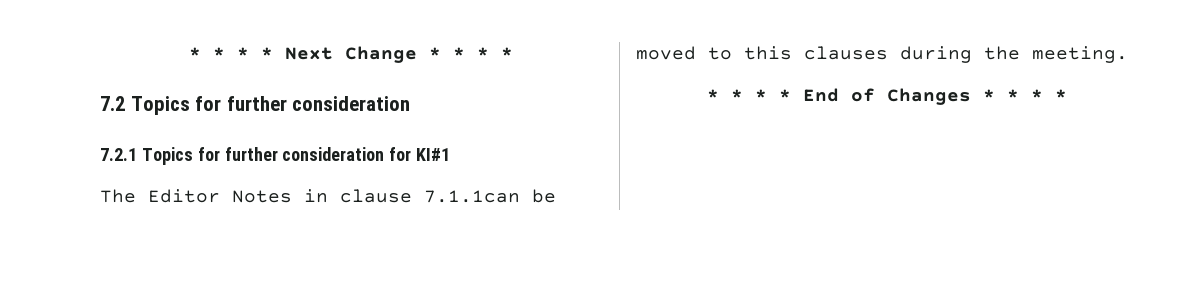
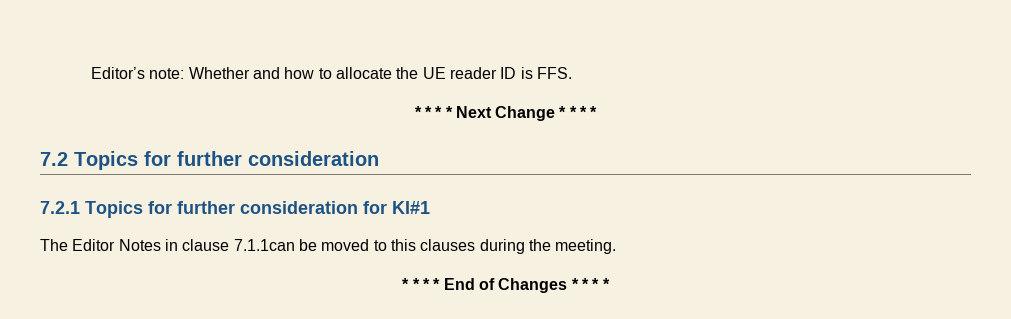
+ Editor’s note: Whether and how to allocate the UE reader ID is FFS.

